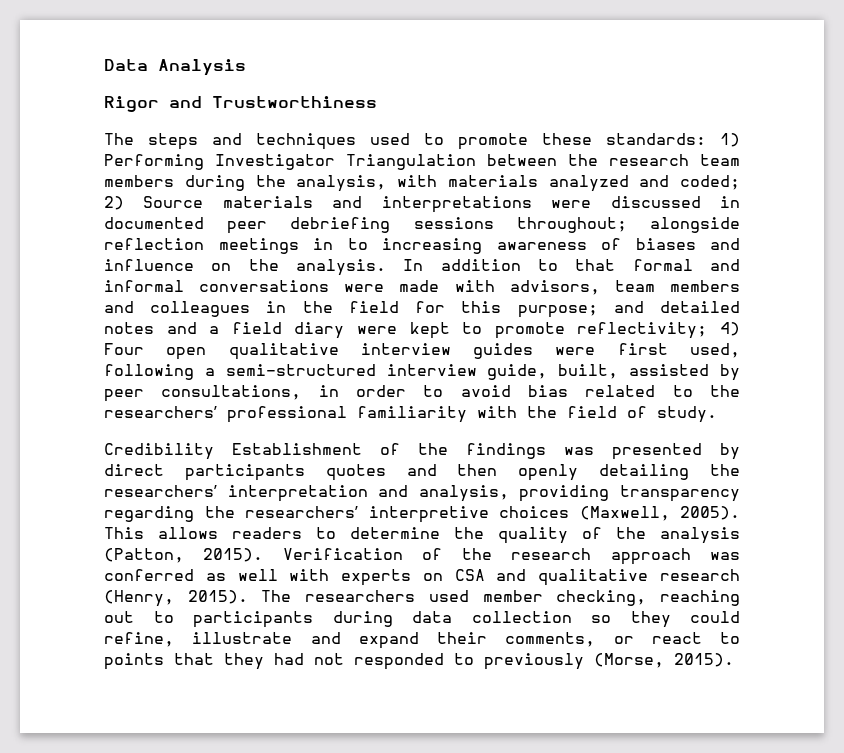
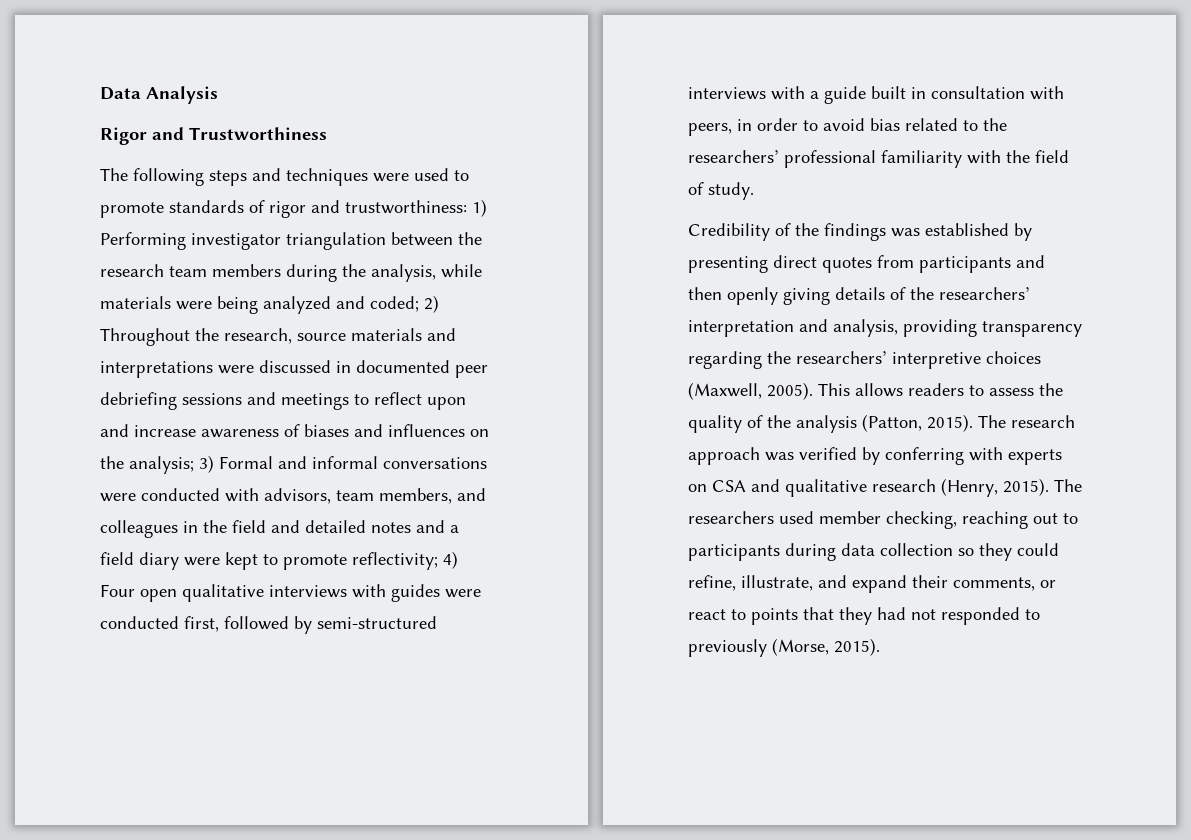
- The steps and techniques used to promote these standards: 1) Performing Investigator Triangulation between the research team members during the analysis, with materials analyzed and coded; 2) Source materials and interpretations were discussed in documented peer debriefing sessions throughout; alongside reflection meetings in to increasing awareness of biases and influence on the analysis. In addition to that formal and informal conversations were made with advisors, team members and colleagues in the field for this purpose; and detailed notes and a field diary were kept to promote reflectivity;
+ The following steps and techniques were used to promote standards of rigor and trustworthiness: 1) Performing investigator triangulation between the research team members during the analysis, while materials were being analyzed and coded; 2) Throughout the research, source materials and interpretations were discussed in documented peer debriefing sessions and meetings to reflect upon and increase awareness of biases and influences on the analysis; 3) Formal and informal conversations were conducted with advisors, team members, and colleagues in the field and detailed notes and a field diary were kept to promote reflectivity;
- 4) Four open qualitative interview guides were first used, following a semi-structured interview guide, built, assisted by peer consultations, in order to avoid bias related to the researchers’ professional familiarity with the field of study.
+ 4) Four open qualitative interviews with guides were conducted first, followed by semi-structured interviews with a guide built in consultation with peers, in order to avoid bias related to the researchers’ professional familiarity with the field of study.
- Credibility Establishment of the findings was presented by direct participants quotes and then openly detailing the researchers’ interpretation and analysis, providing transparency regarding the researchers’ interpretive choices (Maxwell, 2005).
+ Credibility of the findings was established by presenting direct quotes from participants and then openly giving details of the researchers’ interpretation and analysis, providing transparency regarding the researchers’ interpretive choices (Maxwell, 2005).
- This allows readers to determine the quality of the analysis (Patton, 2015).
+ This allows readers to assess the quality of the analysis (Patton, 2015).
- Verification of the research approach was conferred as well with experts on CSA and qualitative research (Henry, 2015).
+ The research approach was verified by conferring with experts on CSA and qualitative research (Henry, 2015).
- The researchers used member checking, reaching out to participants during data collection so they could refine, illustrate and expand their comments, or react to points that they had not responded to previously (Morse, 2015).
+ The researchers used member checking, reaching out to participants during data collection so they could refine, illustrate, and expand their comments, or react to points that they had not responded to previously (Morse, 2015).

